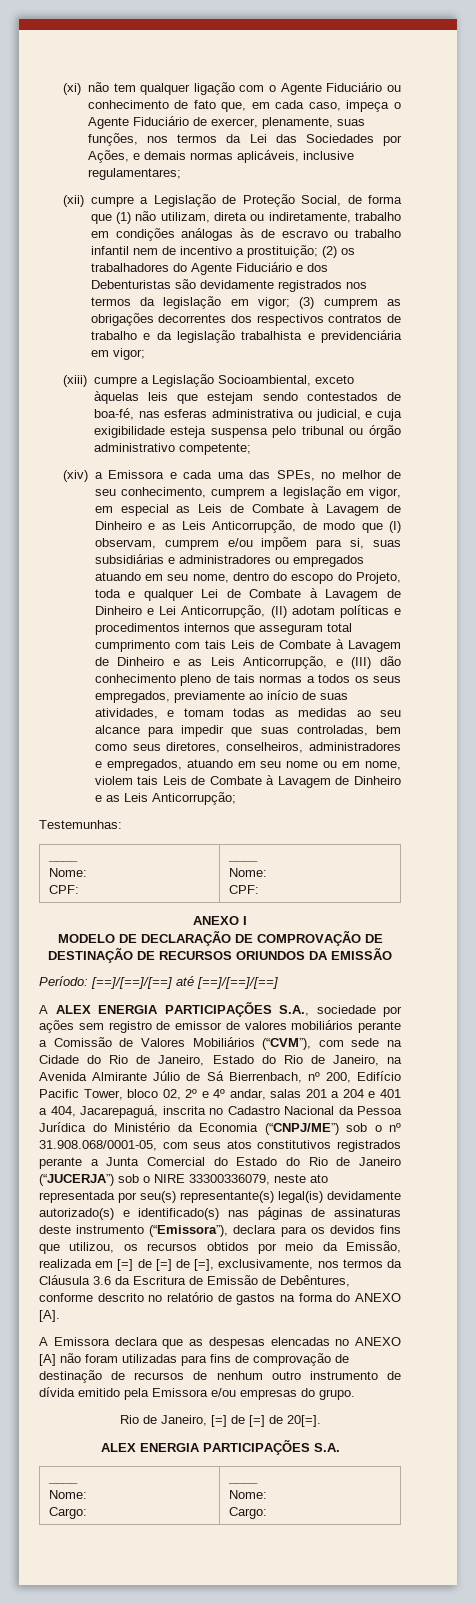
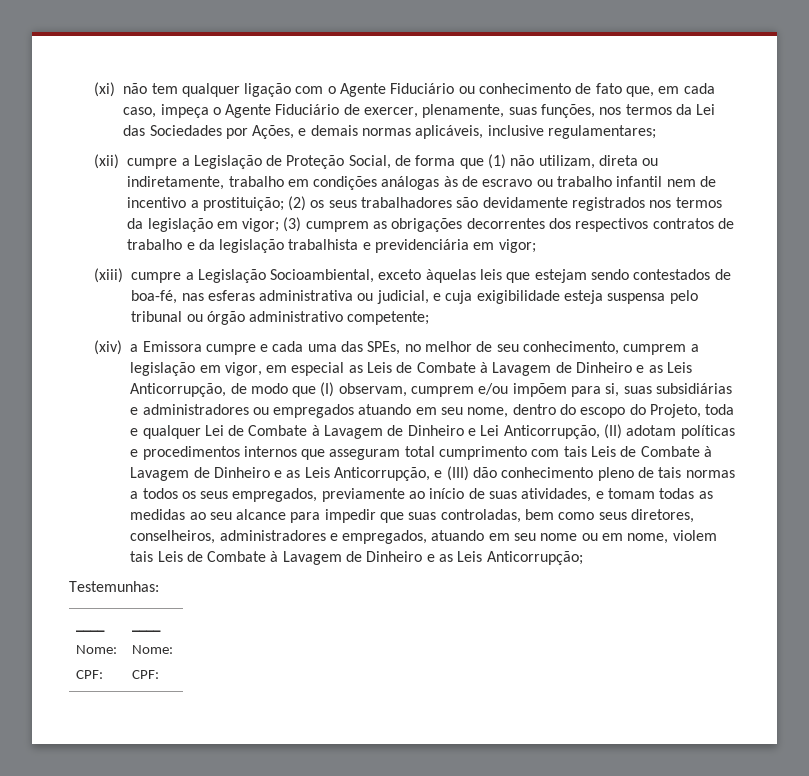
- (xii) cumpre a Legislação de Proteção Social, de forma que (1) não utilizam, direta ou indiretamente, trabalho em condições análogas às de escravo ou trabalho infantil nem de incentivo a prostituição; (2) os trabalhadores do Agente Fiduciário e dos Debenturistas são devidamente registrados nos termos da legislação em vigor; (3) cumprem as obrigações decorrentes dos respectivos contratos de trabalho e da legislação trabalhista e previdenciária em vigor;
+ (xii) cumpre a Legislação de Proteção Social, de forma que (1) não utilizam, direta ou indiretamente, trabalho em condições análogas às de escravo ou trabalho infantil nem de incentivo a prostituição; (2) os seus trabalhadores são devidamente registrados nos termos da legislação em vigor; (3) cumprem as obrigações decorrentes dos respectivos contratos de trabalho e da legislação trabalhista e previdenciária em vigor;
- (xiv) a Emissora e cada uma das SPEs, no melhor de seu conhecimento, cumprem a legislação em vigor, em especial as Leis de Combate à Lavagem de Dinheiro e as Leis Anticorrupção, de modo que (I) observam, cumprem e/ou impõem para si, suas subsidiárias e administradores ou empregados atuando em seu nome, dentro do escopo do Projeto, toda e qualquer Lei de Combate à Lavagem de Dinheiro e Lei Anticorrupção, (II) adotam políticas e procedimentos internos que asseguram total cumprimento com tais Leis de Combate à Lavagem de Dinheiro e as Leis Anticorrupção, e (III) dão conhecimento pleno de tais normas a todos os seus empregados, previamente ao início de suas atividades, e tomam todas as medidas ao seu alcance para impedir que suas controladas, bem como seus diretores, conselheiros, administradores e empregados, atuando em seu nome ou em nome, violem tais Leis de Combate à Lavagem de Dinheiro e as Leis Anticorrupção;
+ (xiv) a Emissora cumpre e cada uma das SPEs, no melhor de seu conhecimento, cumprem a legislação em vigor, em especial as Leis de Combate à Lavagem de Dinheiro e as Leis Anticorrupção, de modo que (I) observam, cumprem e/ou impõem para si, suas subsidiárias e administradores ou empregados atuando em seu nome, dentro do escopo do Projeto, toda e qualquer Lei de Combate à Lavagem de Dinheiro e Lei Anticorrupção, (II) adotam políticas e procedimentos internos que asseguram total cumprimento com tais Leis de Combate à Lavagem de Dinheiro e as Leis Anticorrupção, e (III) dão conhecimento pleno de tais normas a todos os seus empregados, previamente ao início de suas atividades, e tomam todas as medidas ao seu alcance para impedir que suas controladas, bem como seus diretores, conselheiros, administradores e empregados, atuando em seu nome ou em nome, violem tais Leis de Combate à Lavagem de Dinheiro e as Leis Anticorrupção;
- ANEXO I
- MODELO DE DECLARAÇÃO DE COMPROVAÇÃO DE DESTINAÇÃO DE RECURSOS ORIUNDOS DA EMISSÃO
- Período: [==]/[==]/[==] até [==]/[==]/[==]
- A ALEX ENERGIA PARTICIPAÇÕES S.A., sociedade por ações sem registro de emissor de valores mobiliários perante a Comissão de Valores Mobiliários (“CVM”), com sede na Cidade do Rio de Janeiro, Estado do Rio de Janeiro, na Avenida Almirante Júlio de Sá Bierrenbach, nº 200, Edifício Pacific Tower, bloco 02, 2º e 4º andar, salas 201 a 204 e 401 a 404, Jacarepaguá, inscrita no Cadastro Nacional da Pessoa Jurídica do Ministério da Economia (“CNPJ/ME”) sob o nº 31.908.068/0001-05, com seus atos constitutivos registrados perante a Junta Comercial do Estado do Rio de Janeiro (“JUCERJA”) sob o NIRE 33300336079, neste ato representada por seu(s) representante(s) legal(is) devidamente autorizado(s) e identificado(s) nas páginas de assinaturas deste instrumento (“Emissora”), declara para os devidos fins que utilizou, os recursos obtidos por meio da Emissão, realizada em [=] de [=] de [=], exclusivamente, nos termos da Cláusula 3.6 da Escritura de Emissão de Debêntures, conforme descrito no relatório de gastos na forma do ANEXO [A].
- A Emissora declara que as despesas elencadas no ANEXO [A] não foram utilizadas para fins de comprovação de destinação de recursos de nenhum outro instrumento de dívida emitido pela Emissora e/ou empresas do grupo.
- Rio de Janeiro, [=] de [=] de 20[=].
- ALEX ENERGIA PARTICIPAÇÕES S.A.
- ____
- Nome:
- Cargo: | ____
- Nome:
- Cargo:

